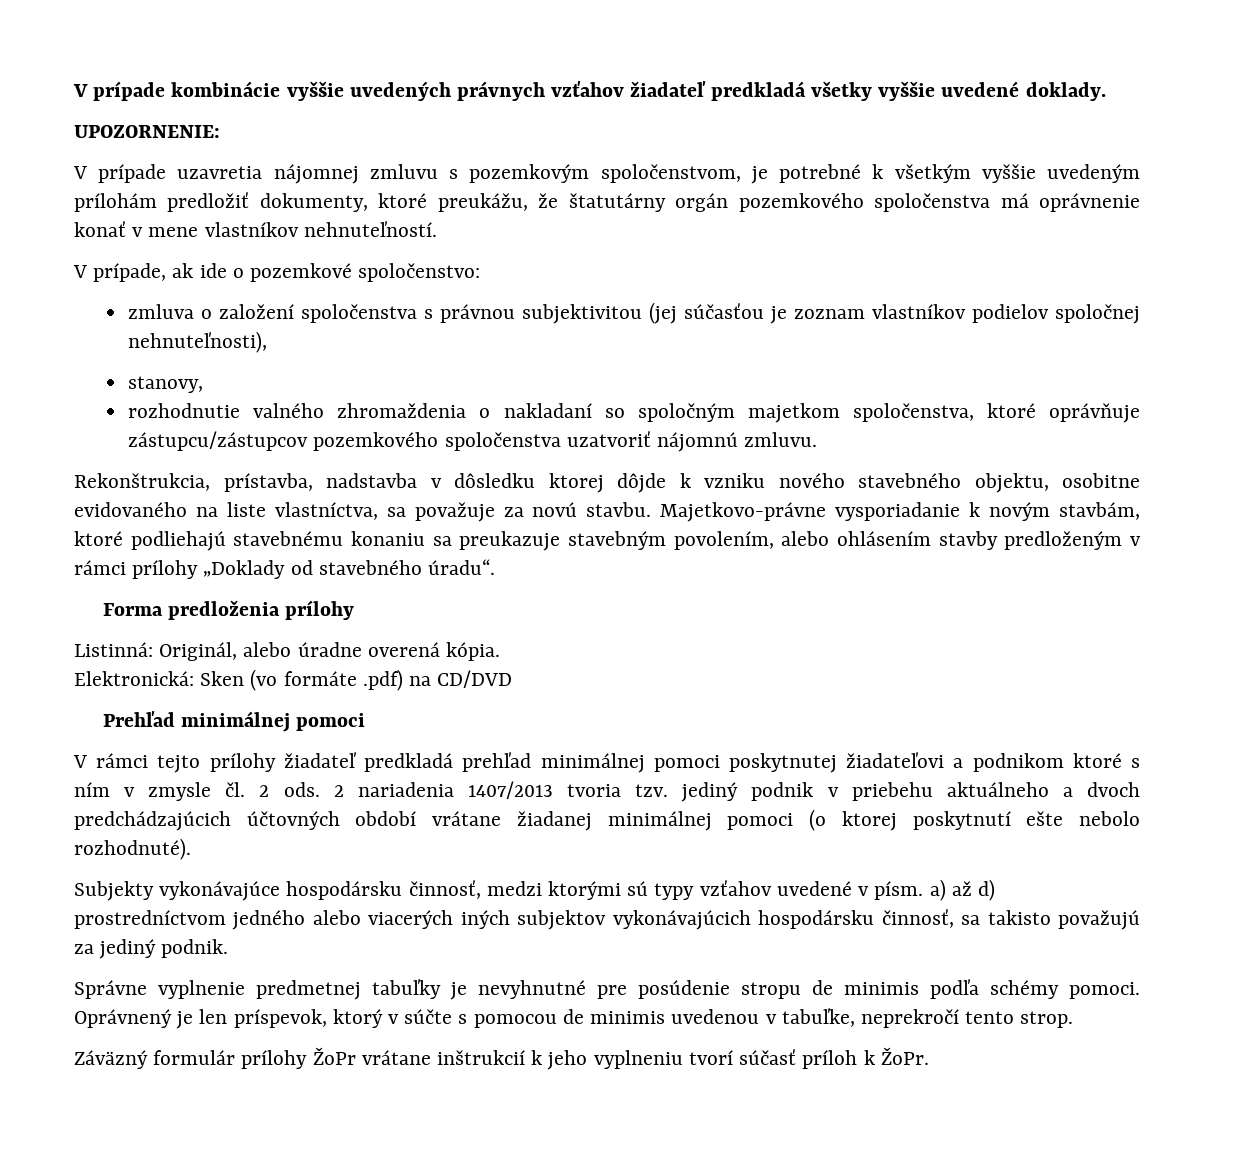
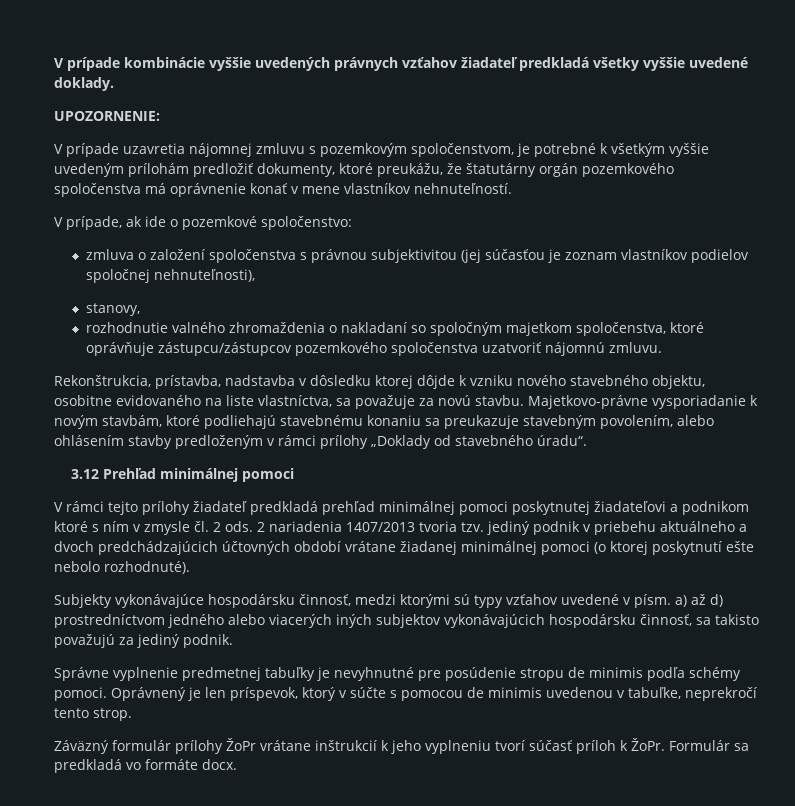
- Forma predloženia prílohy
- Listinná: Originál, alebo úradne overená kópia.
- Elektronická: Sken (vo formáte .pdf) na CD/DVD
- Prehľad minimálnej pomoci
+ 3.12 Prehľad minimálnej pomoci
+ Formulár sa predkladá vo formáte docx.

